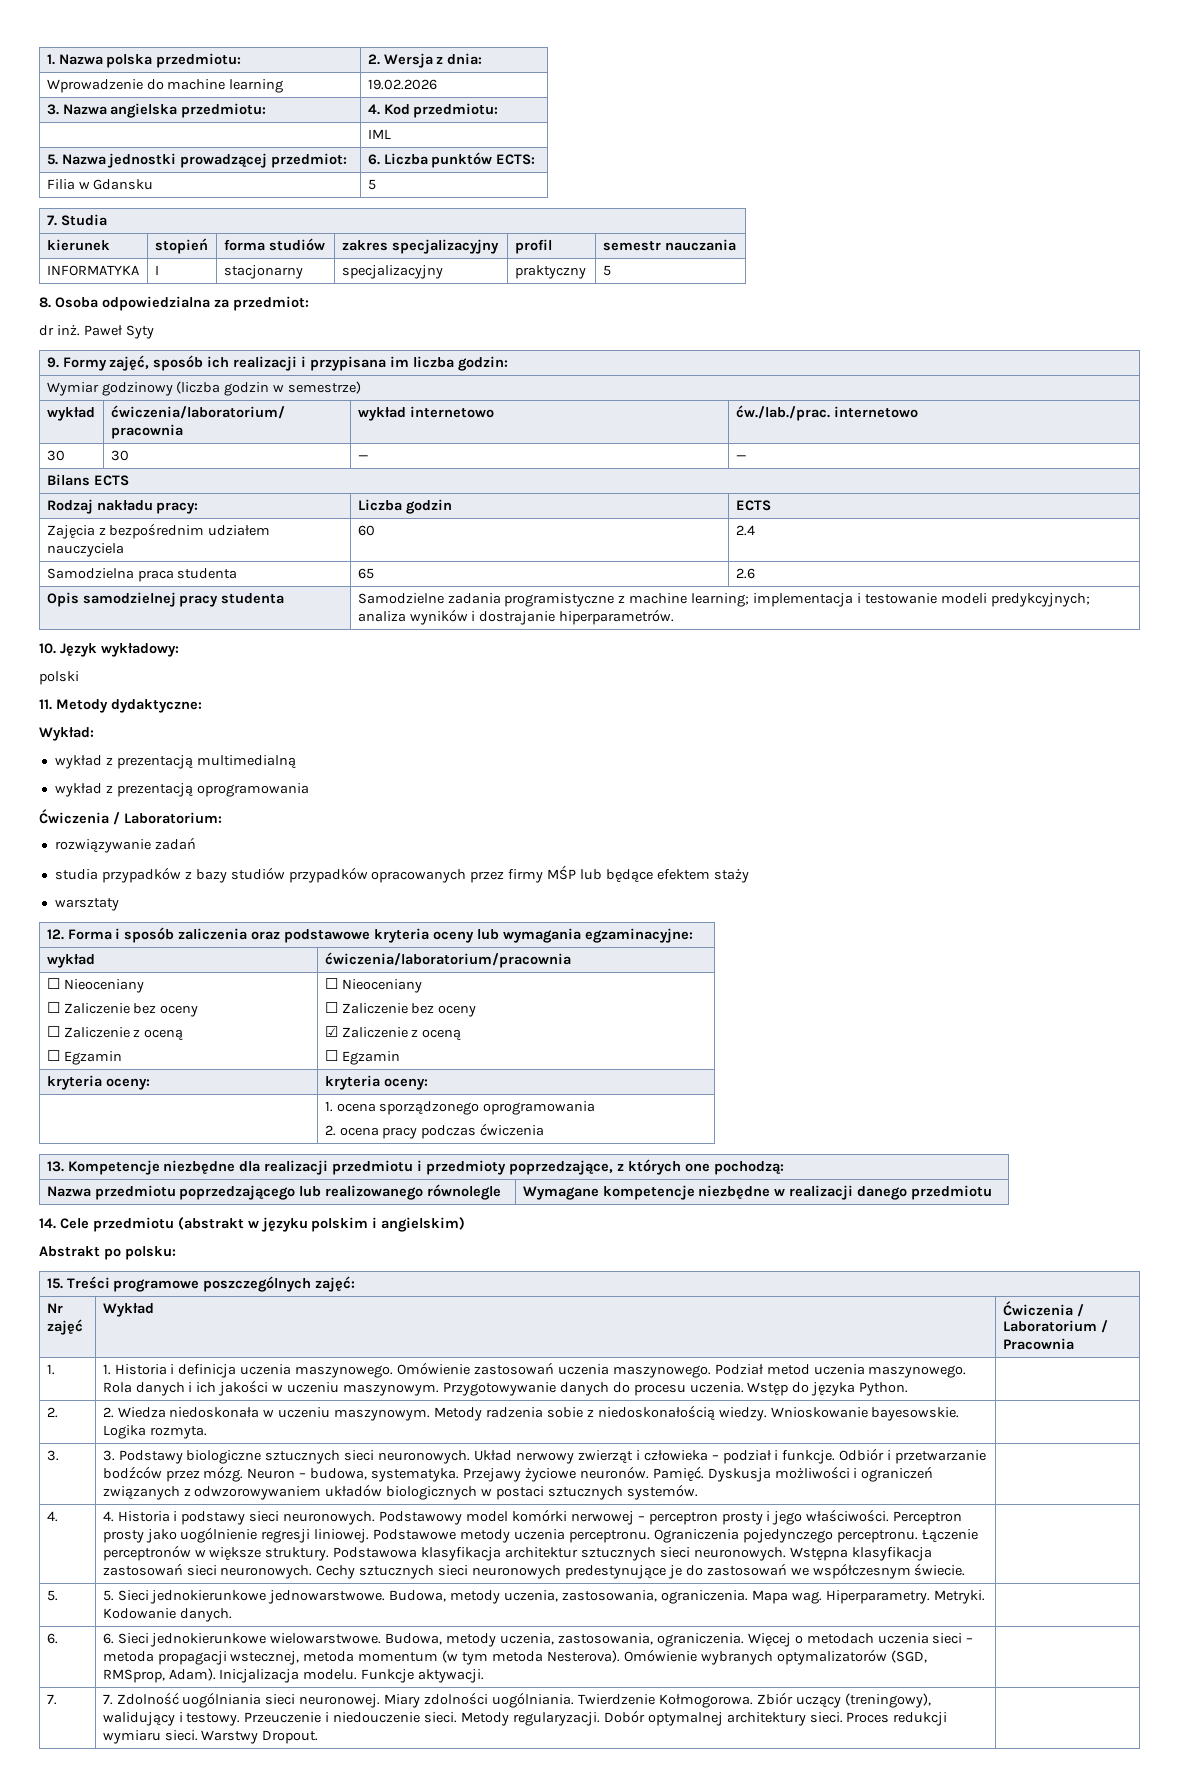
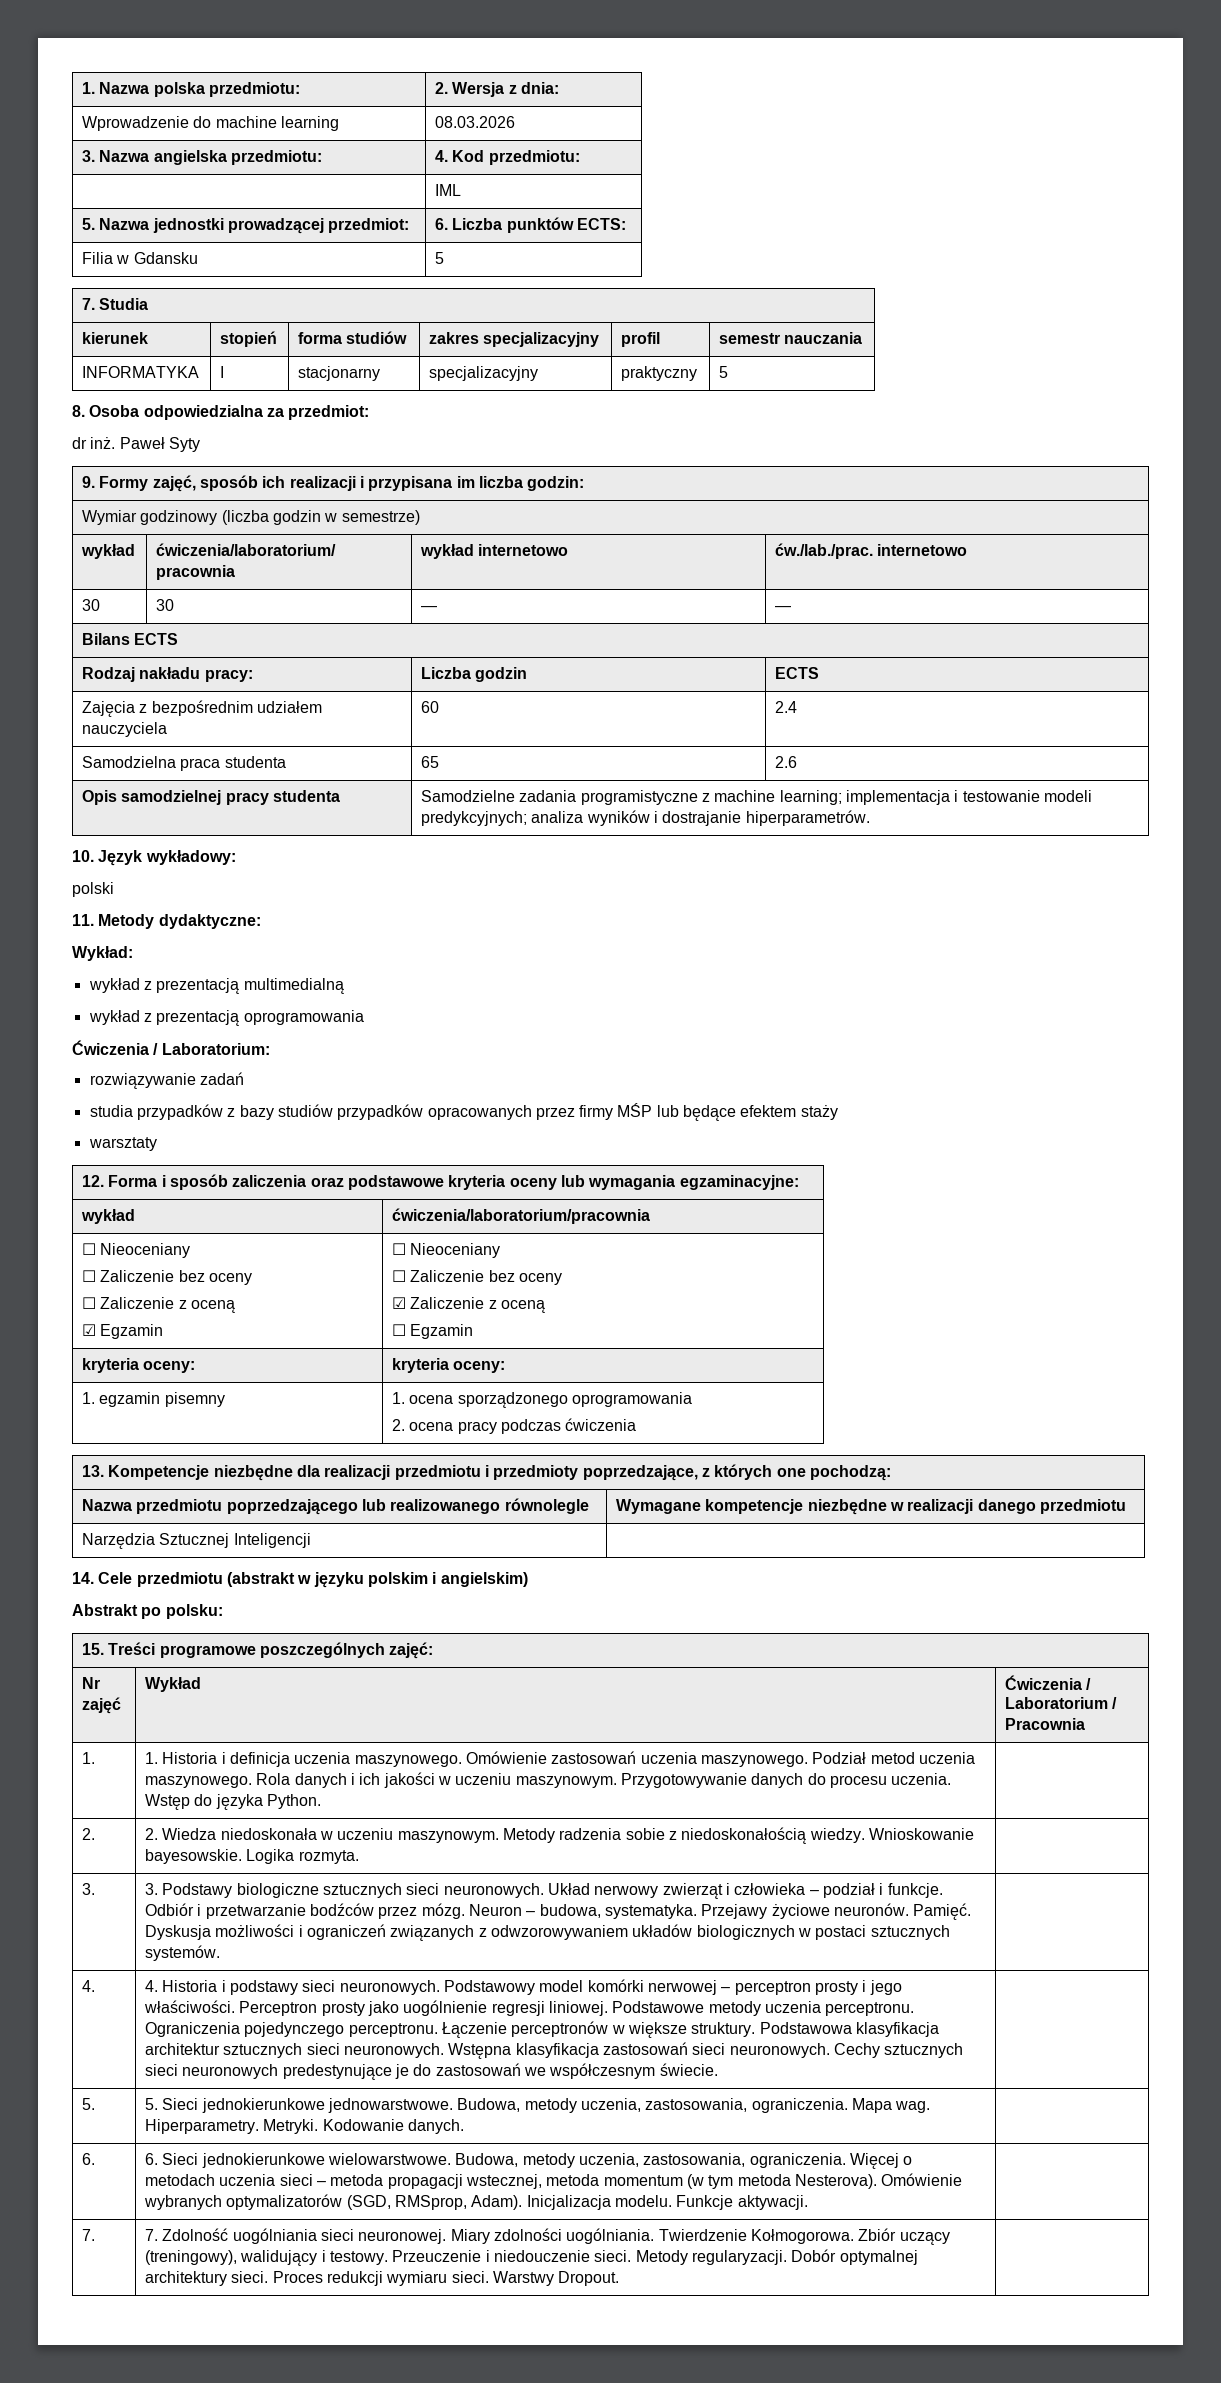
- Wprowadzenie do machine learning | 19.02.2026
+ Wprowadzenie do machine learning | 08.03.2026
  12. Forma i sposób zaliczenia oraz podstawowe kryteria oceny lub wymagania egzaminacyjne:
  wykład | ćwiczenia/laboratorium/pracownia
  ☐ Nieoceniany
  ☐ Zaliczenie bez oceny
  ☐ Zaliczenie z oceną
- ☐ Egzamin | ☐ Nieoceniany
+ ☑ Egzamin | ☐ Nieoceniany
- | 1. ocena sporządzonego oprogramowania
+ 1. egzamin pisemny | 1. ocena sporządzonego oprogramowania
+ Narzędzia Sztucznej Inteligencji |

